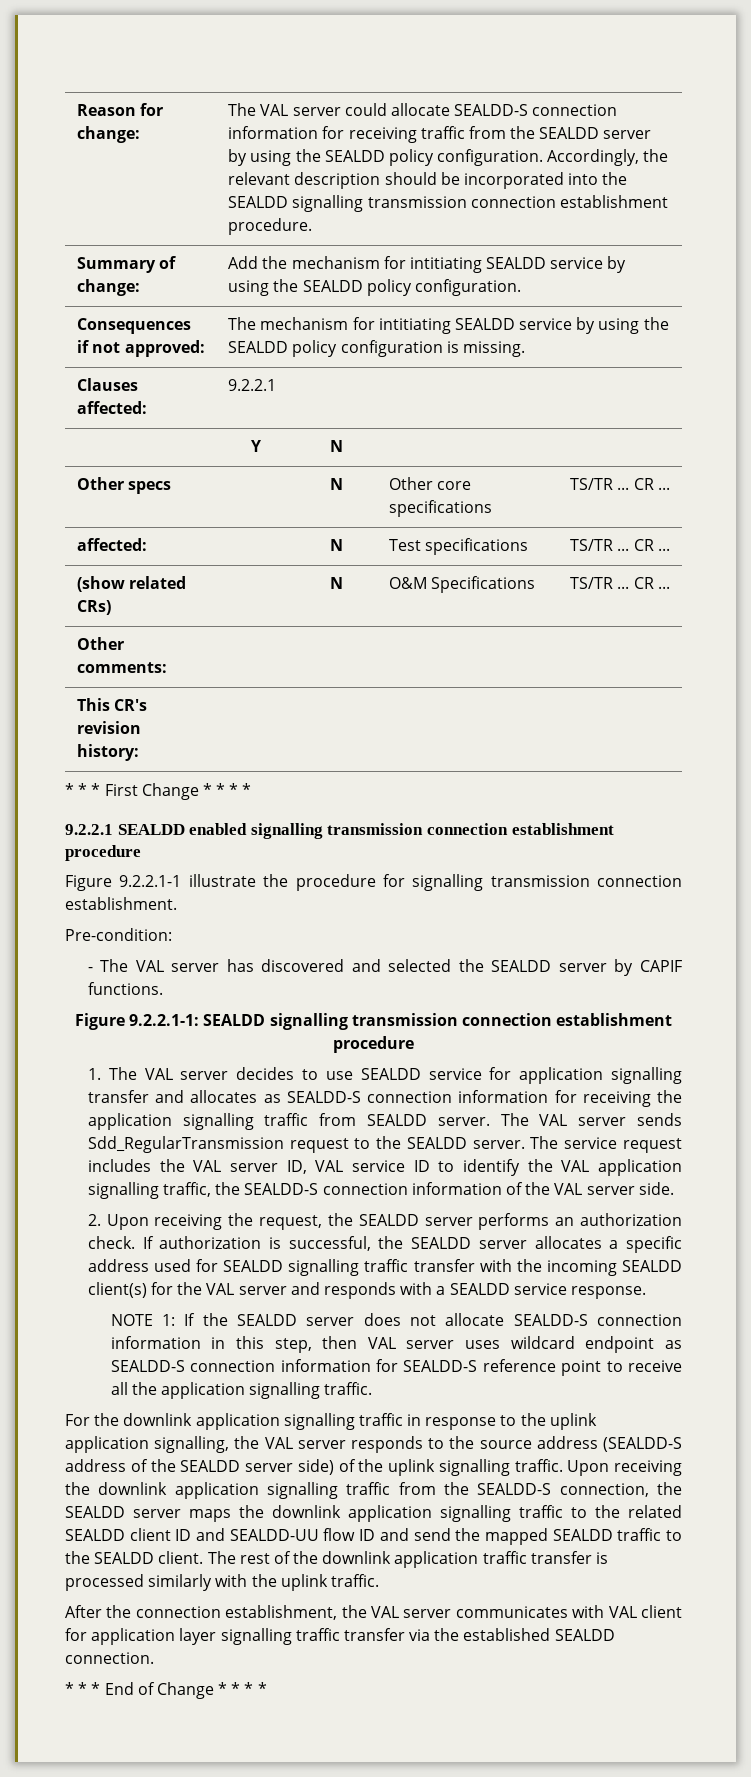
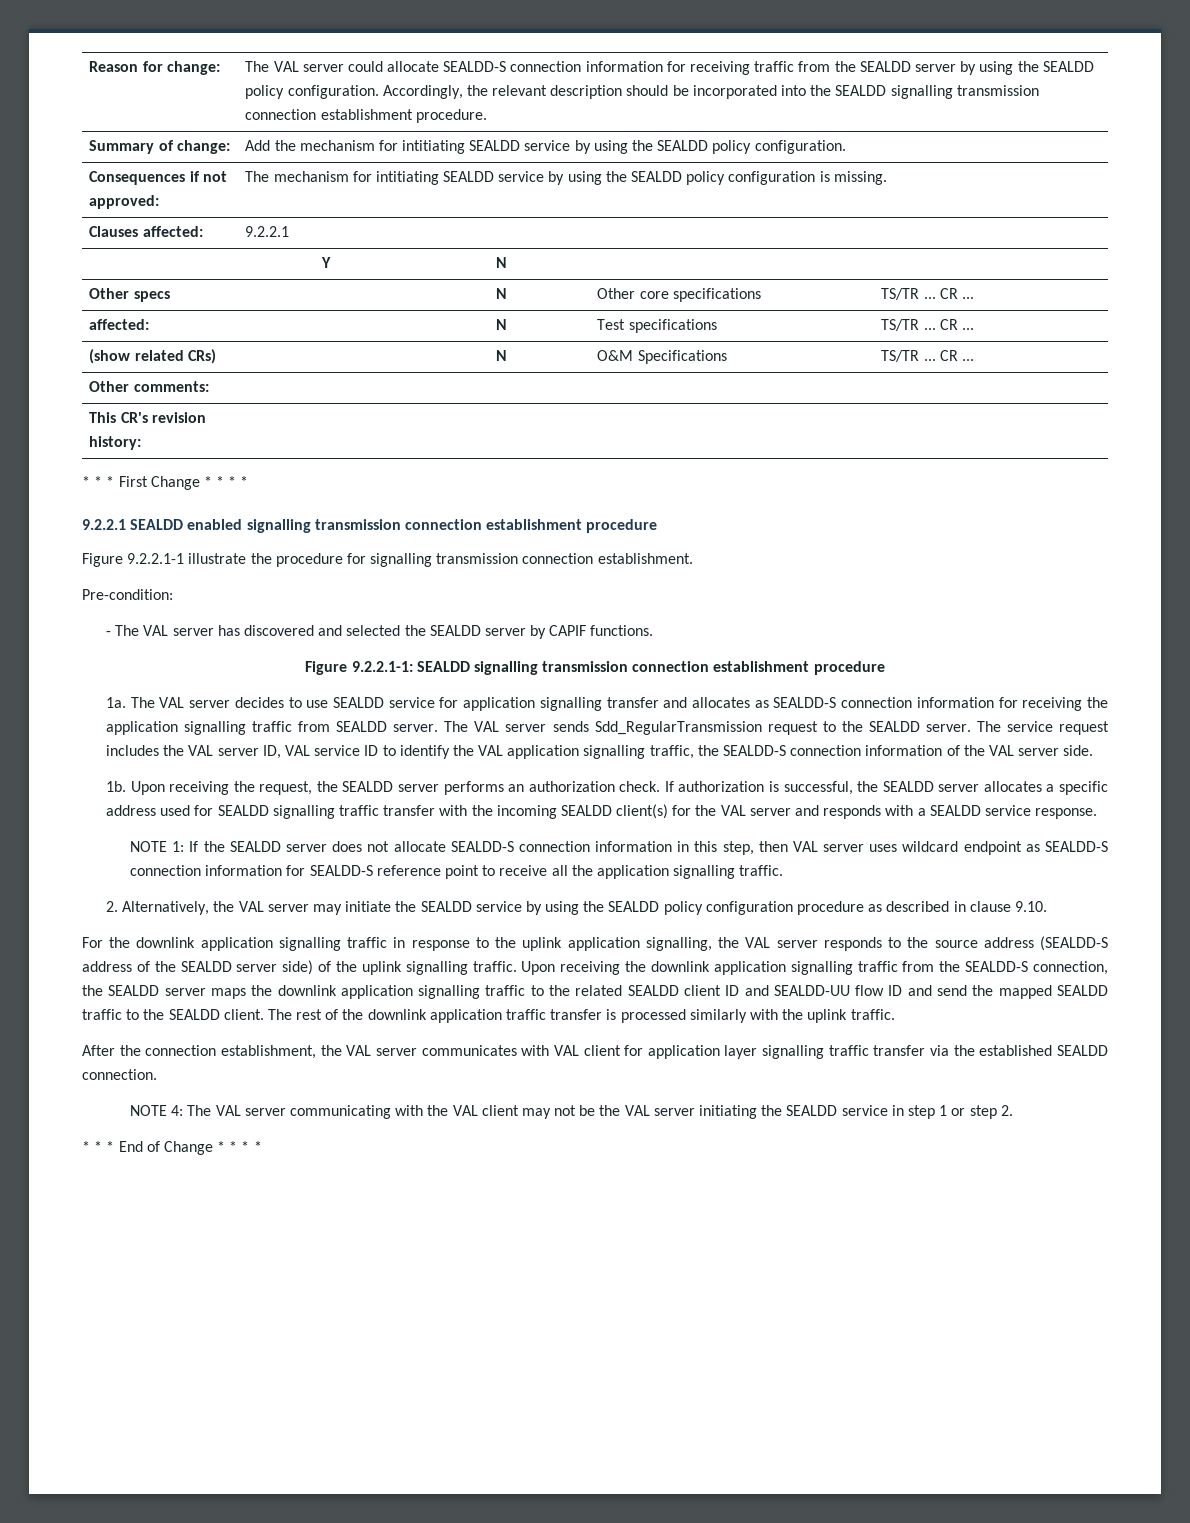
- 1. The VAL server decides to use SEALDD service for application signalling transfer and allocates as SEALDD-S connection information for receiving the application signalling traffic from SEALDD server.
+ 1a. The VAL server decides to use SEALDD service for application signalling transfer and allocates as SEALDD-S connection information for receiving the application signalling traffic from SEALDD server.
- 2. Upon receiving the request, the SEALDD server performs an authorization check.
+ 1b. Upon receiving the request, the SEALDD server performs an authorization check.
+ 2. Alternatively, the VAL server may initiate the SEALDD service by using the SEALDD policy configuration procedure as described in clause 9.10.
+ NOTE 4: The VAL server communicating with the VAL client may not be the VAL server initiating the SEALDD service in step 1 or step 2.

